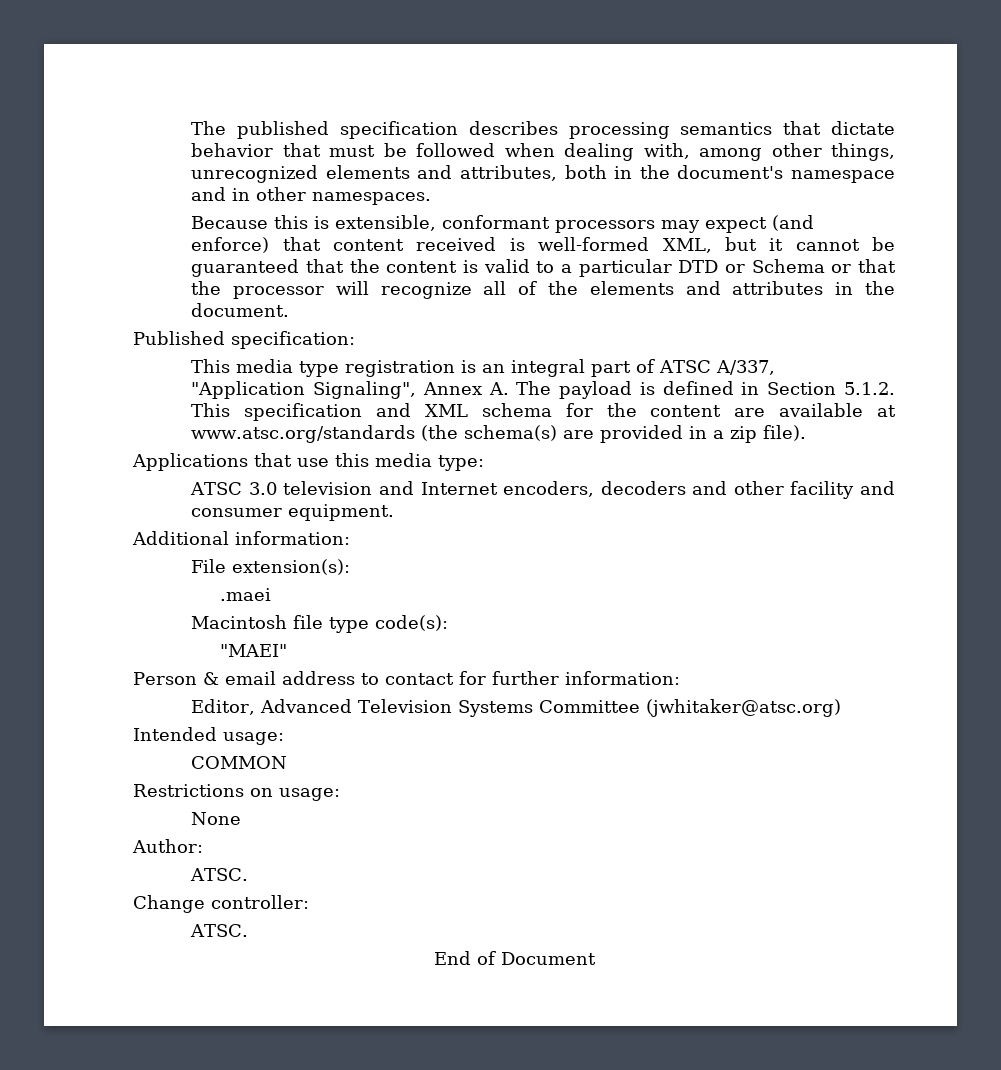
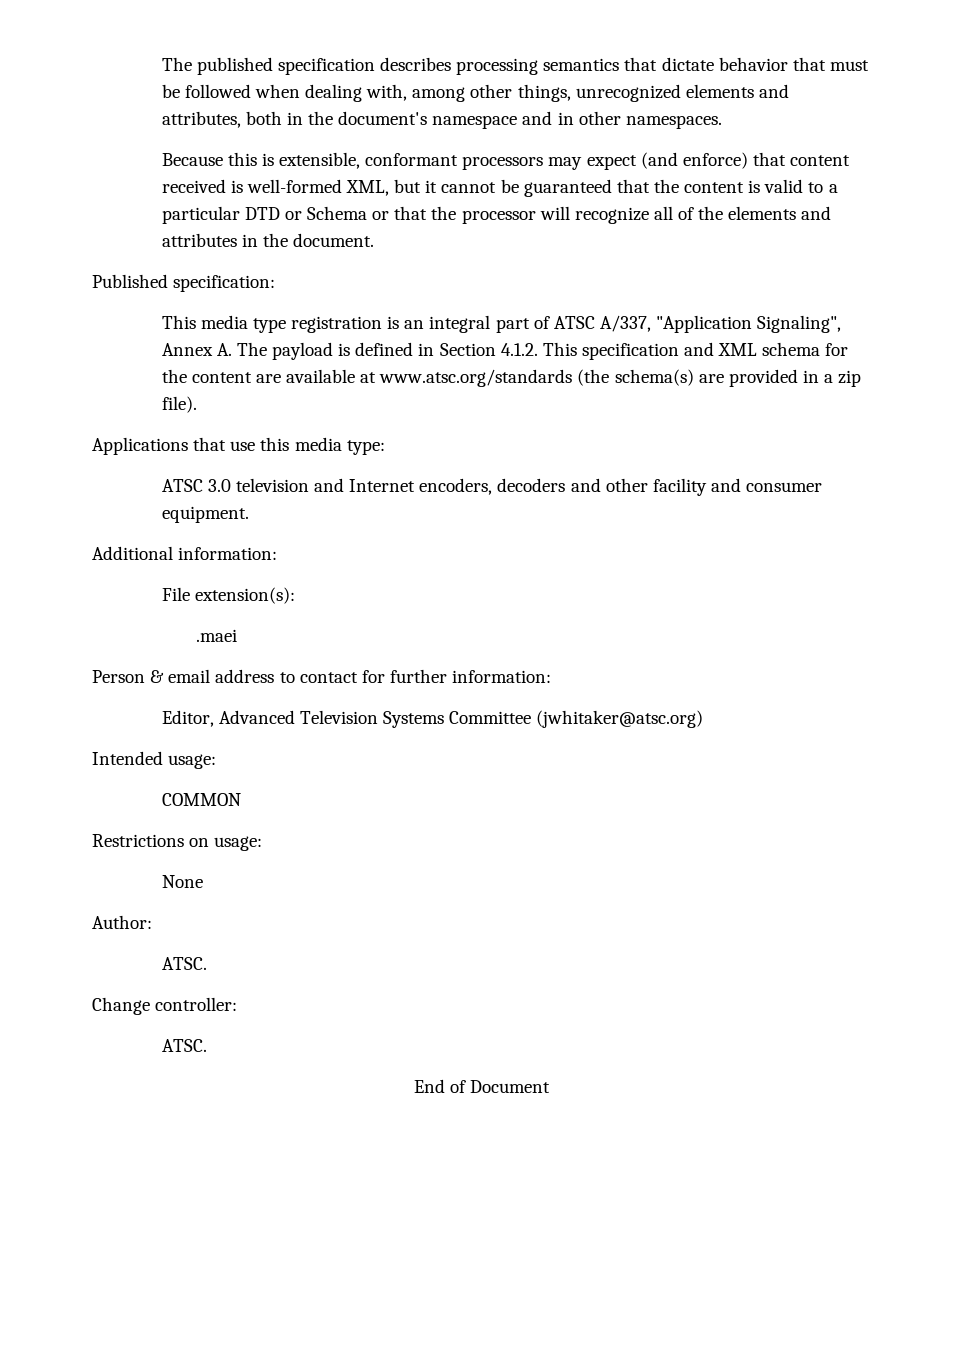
- This media type registration is an integral part of ATSC A/337, "Application Signaling", Annex A. The payload is defined in Section 5.1.2. This specification and XML schema for the content are available at www.atsc.org/standards (the schema(s) are provided in a zip file).
+ This media type registration is an integral part of ATSC A/337, "Application Signaling", Annex A. The payload is defined in Section 4.1.2. This specification and XML schema for the content are available at www.atsc.org/standards (the schema(s) are provided in a zip file).
- Macintosh file type code(s):
- "MAEI"

